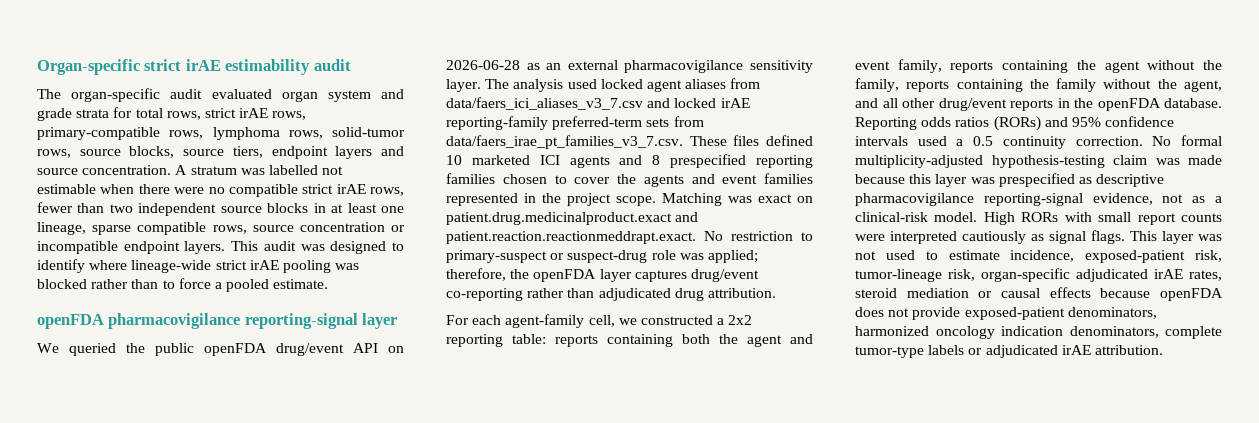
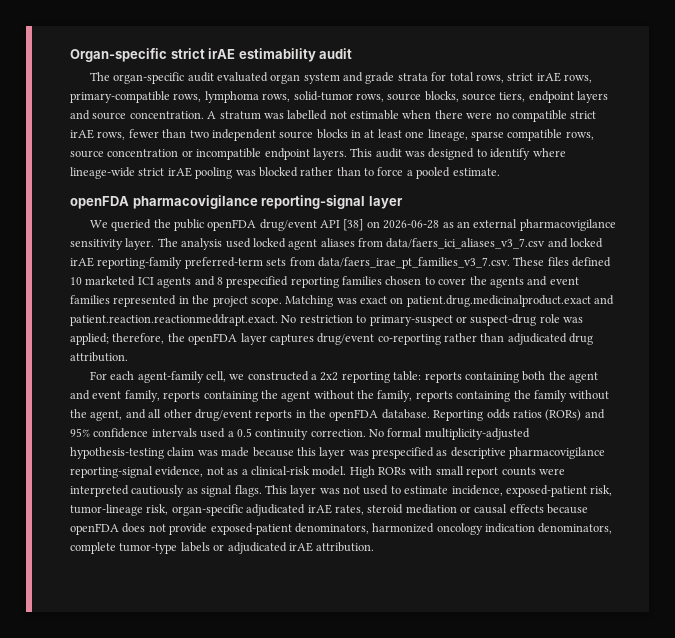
- We queried the public openFDA drug/event API on 2026-06-28 as an external pharmacovigilance sensitivity layer.
+ We queried the public openFDA drug/event API [38] on 2026-06-28 as an external pharmacovigilance sensitivity layer.

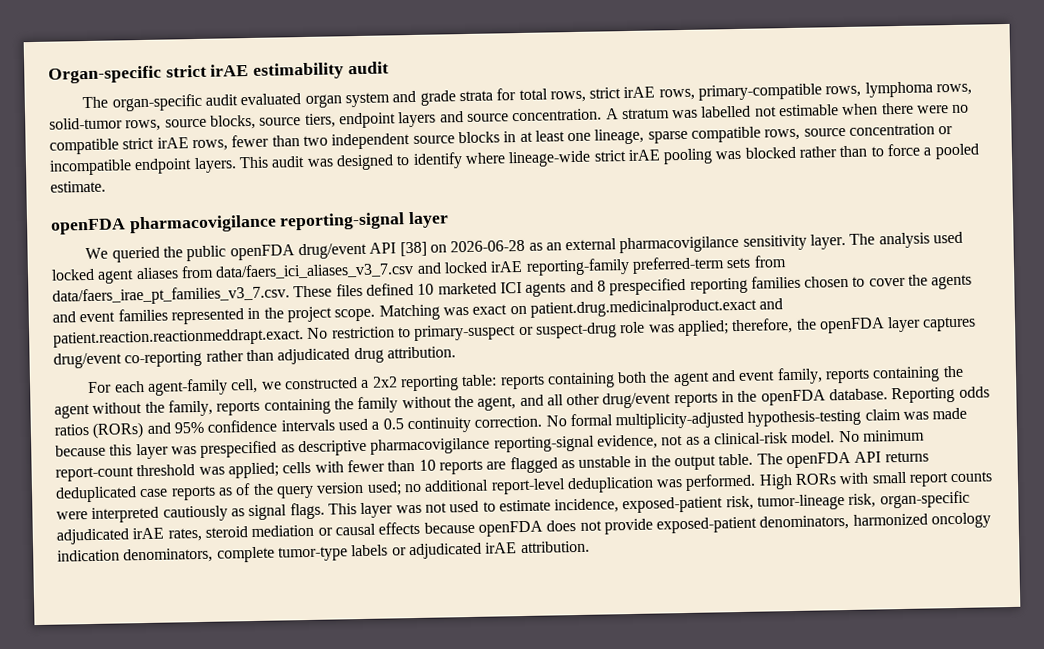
+ No minimum report-count threshold was applied; cells with fewer than 10 reports are flagged as unstable in the output table. The openFDA API returns deduplicated case reports as of the query version used; no additional report-level deduplication was performed.

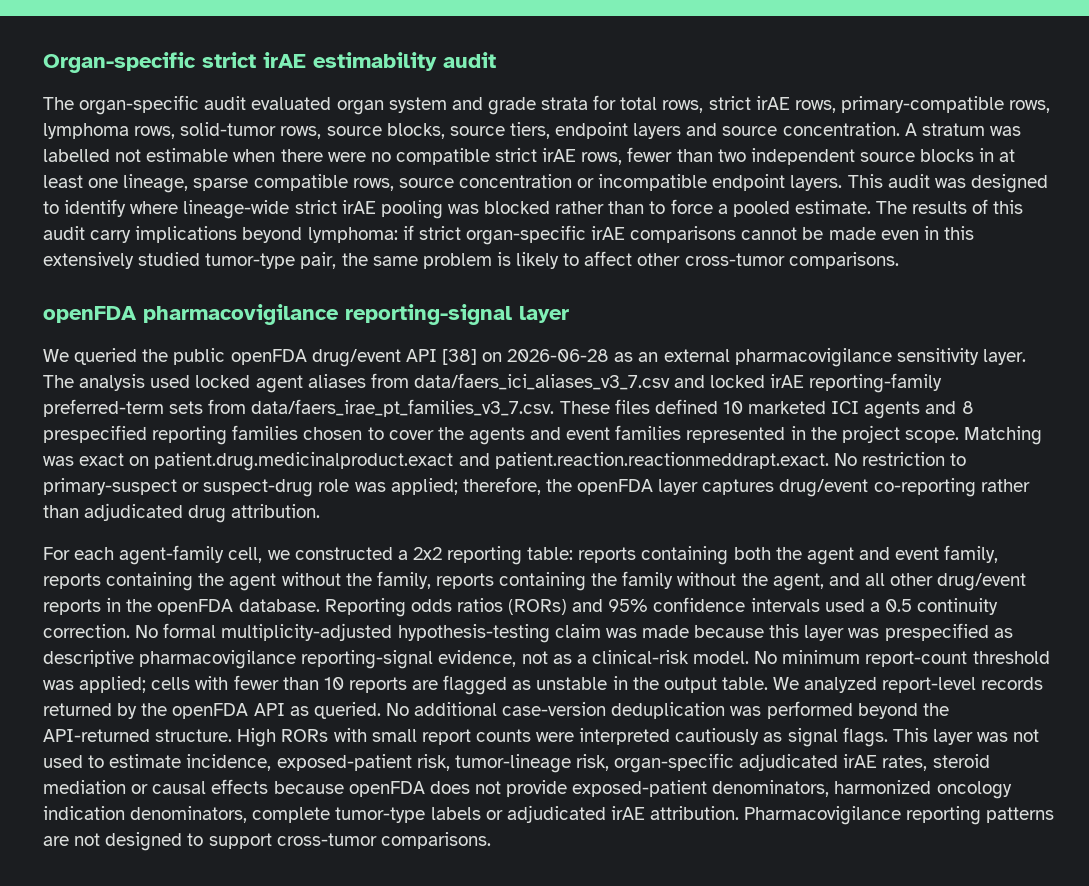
+ The results of this audit carry implications beyond lymphoma: if strict organ-specific irAE comparisons cannot be made even in this extensively studied tumor-type pair, the same problem is likely to affect other cross-tumor comparisons.
- The openFDA API returns deduplicated case reports as of the query version used; no additional report-level deduplication was performed.
+ We analyzed report-level records returned by the openFDA API as queried. No additional case-version deduplication was performed beyond the API-returned structure.
+ Pharmacovigilance reporting patterns are not designed to support cross-tumor comparisons.

